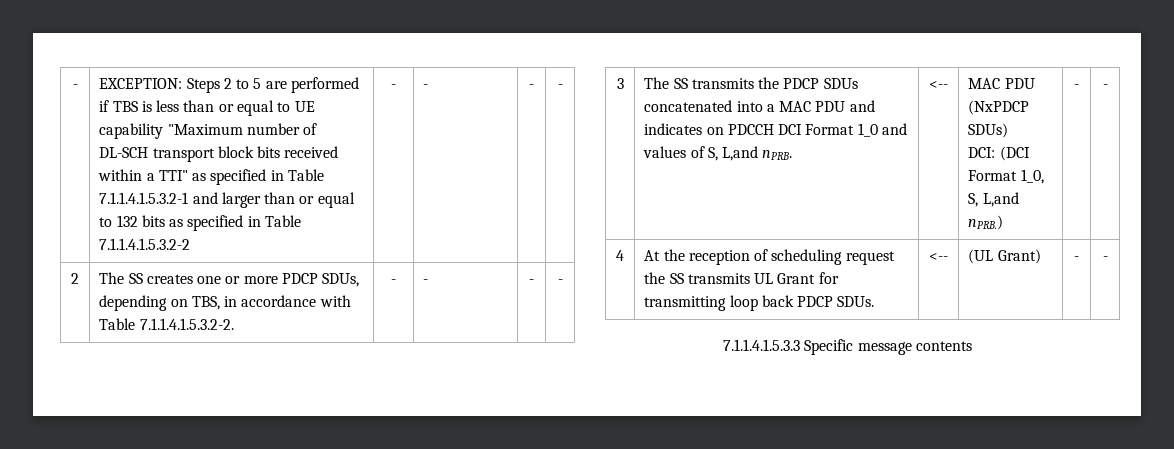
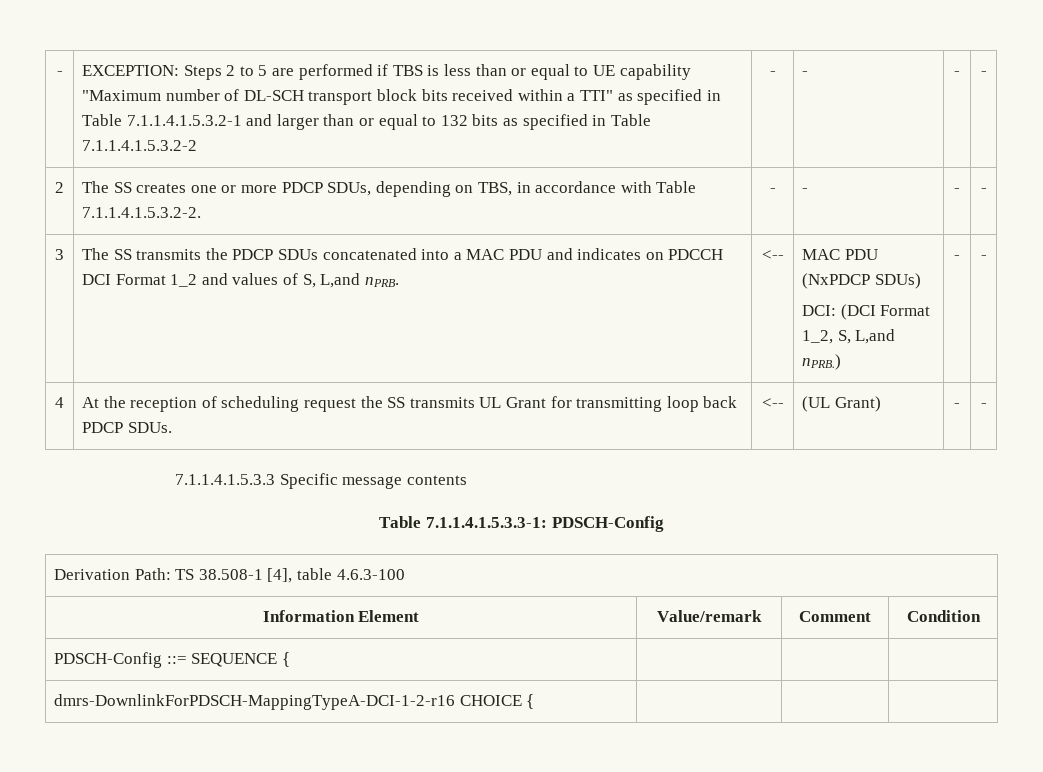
- 3 | The SS transmits the PDCP SDUs concatenated into a MAC PDU and indicates on PDCCH DCI Format 1_0 and values of S, L,and nPRB. | <-- | MAC PDU (NxPDCP SDUs)
- DCI: (DCI Format 1_0, S, L,and nPRB.) | - | -
+ 3 | The SS transmits the PDCP SDUs concatenated into a MAC PDU and indicates on PDCCH DCI Format 1_2 and values of S, L,and nPRB. | <-- | MAC PDU (NxPDCP SDUs)
+ DCI: (DCI Format 1_2, S, L,and nPRB.) | - | -
+ Table 7.1.1.4.1.5.3.3-1: PDSCH-Config
+ Derivation Path: TS 38.508-1 [4], table 4.6.3-100
+ Information Element | Value/remark | Comment | Condition
+ PDSCH-Config ::= SEQUENCE { | | |
+ dmrs-DownlinkForPDSCH-MappingTypeA-DCI-1-2-r16 CHOICE { | | |

